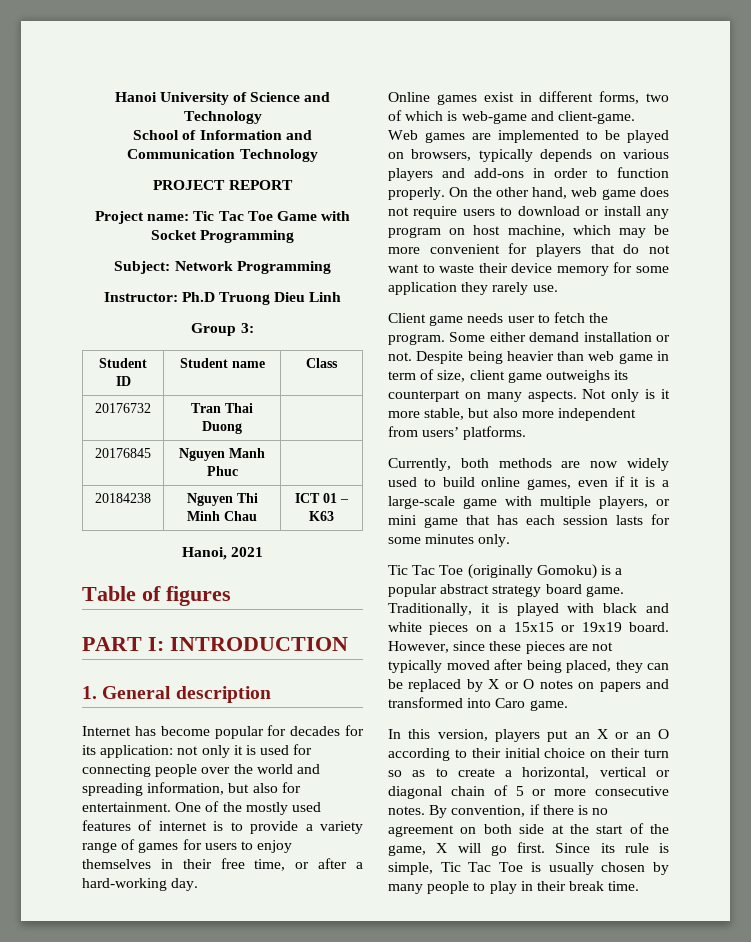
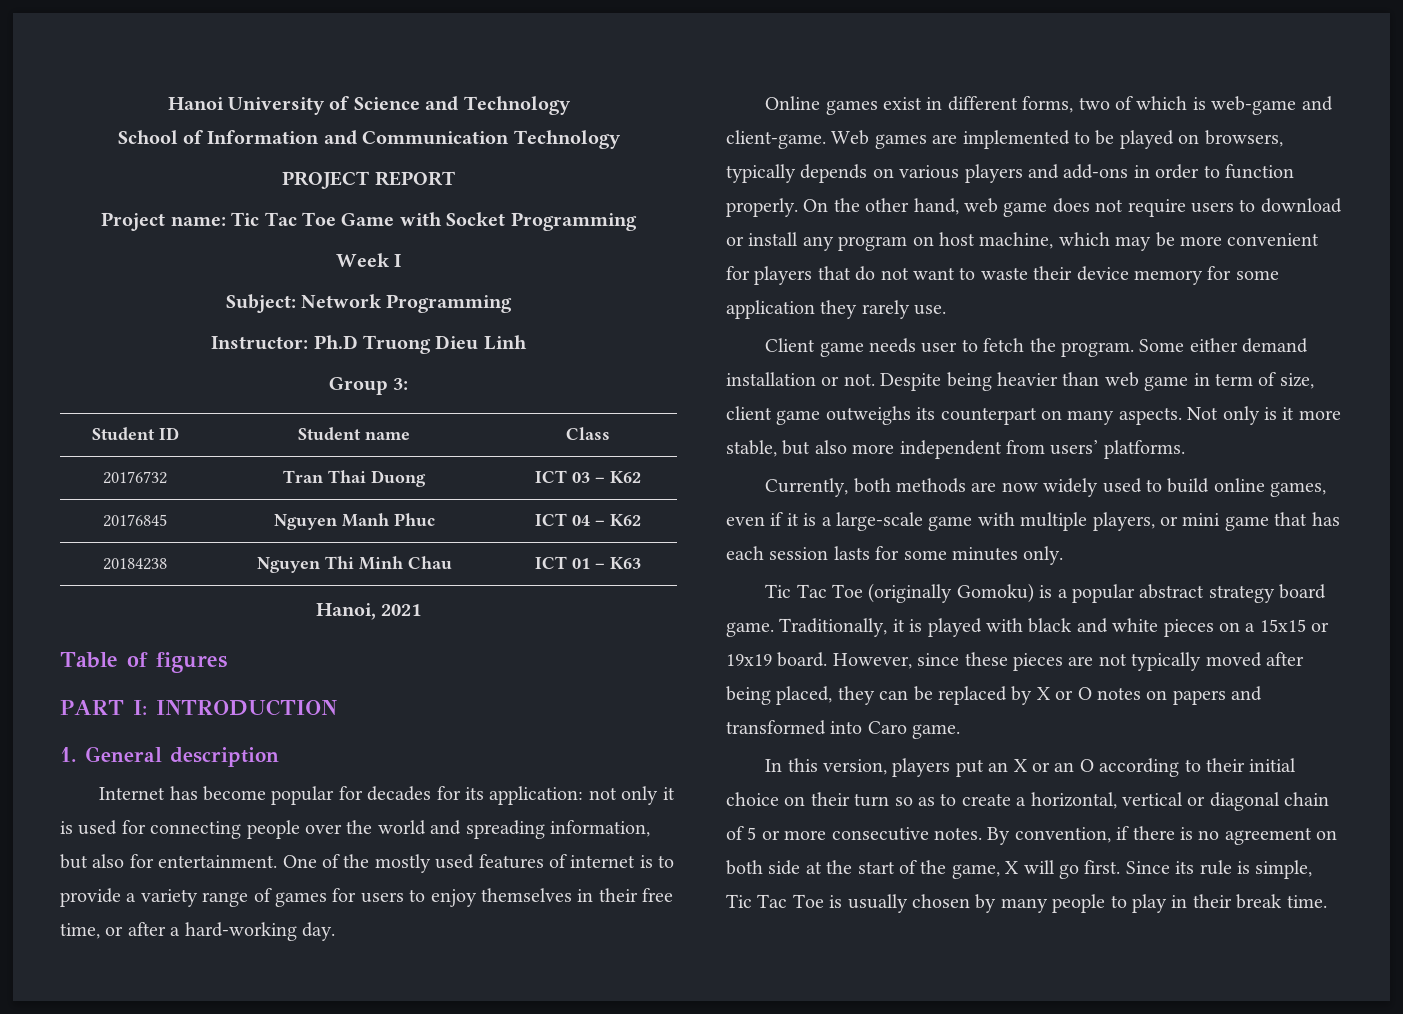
+ Week I
- 20176732 | Tran Thai Duong |
+ 20176732 | Tran Thai Duong | ICT 03 – K62
- 20176845 | Nguyen Manh Phuc |
+ 20176845 | Nguyen Manh Phuc | ICT 04 – K62

